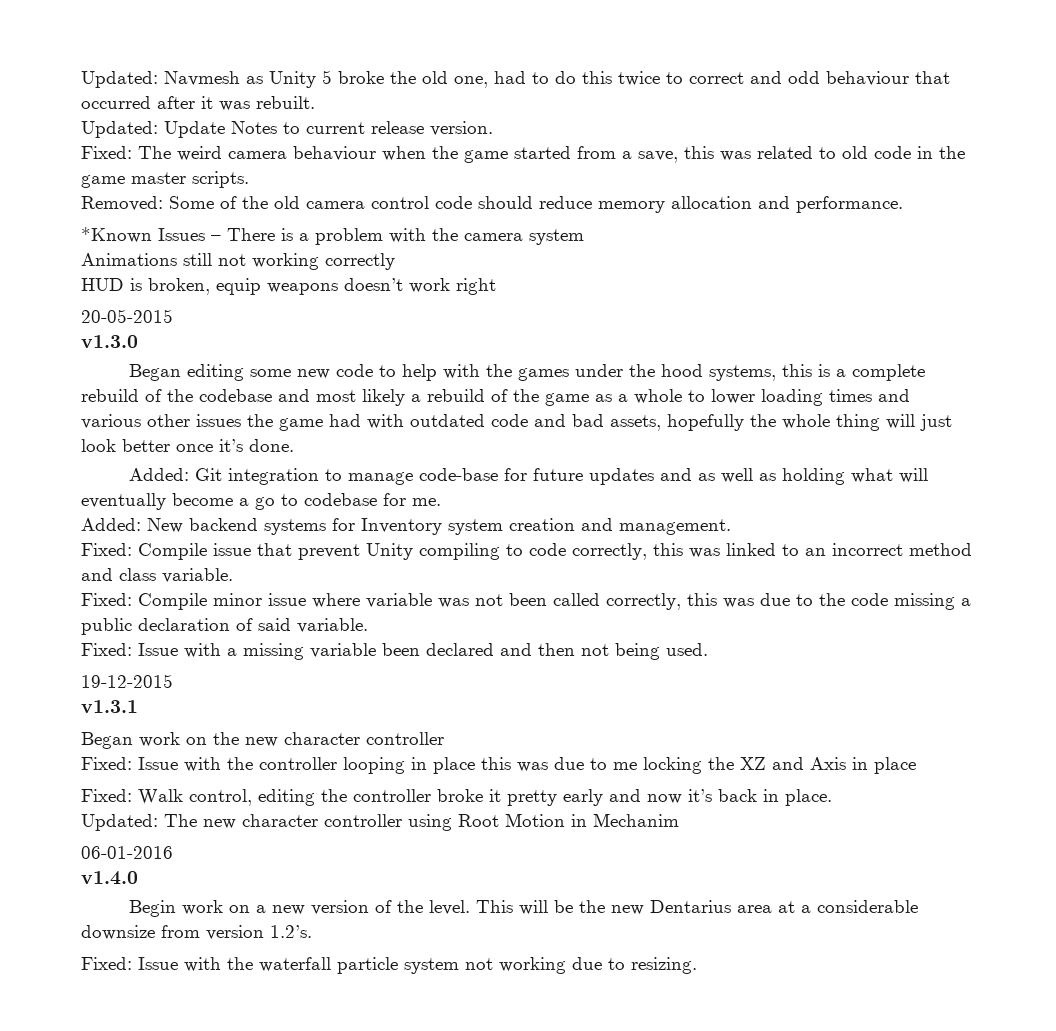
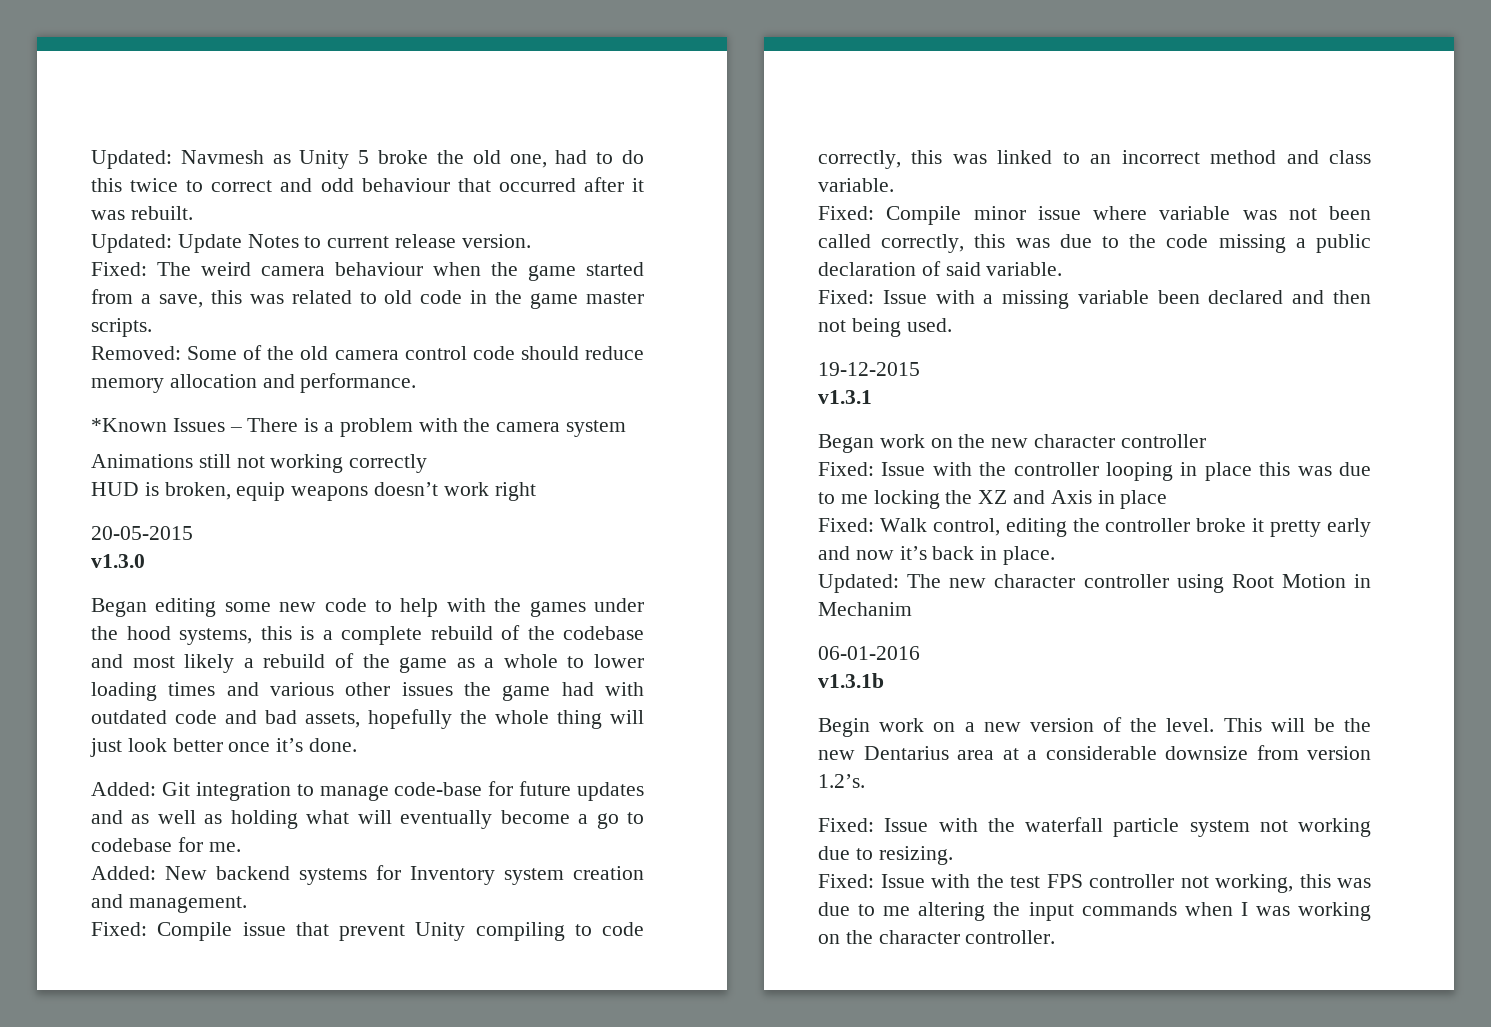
- v1.4.0
+ v1.3.1b
+ Fixed: Issue with the test FPS controller not working, this was due to me altering the input commands when I was working on the character controller.

